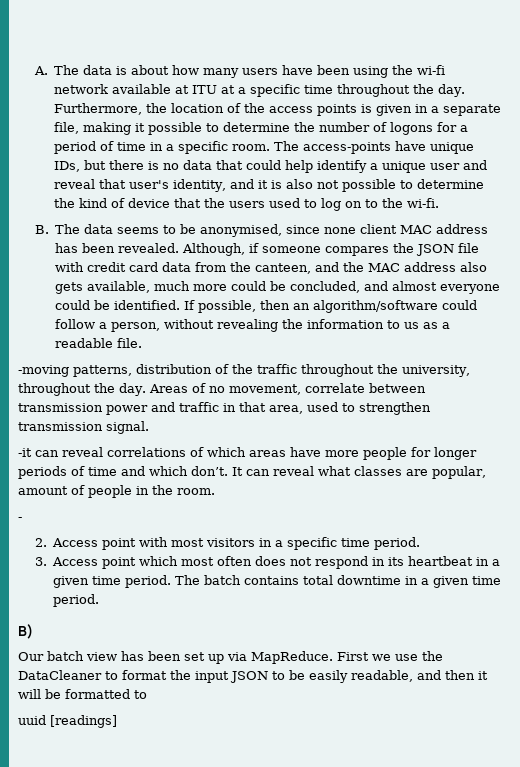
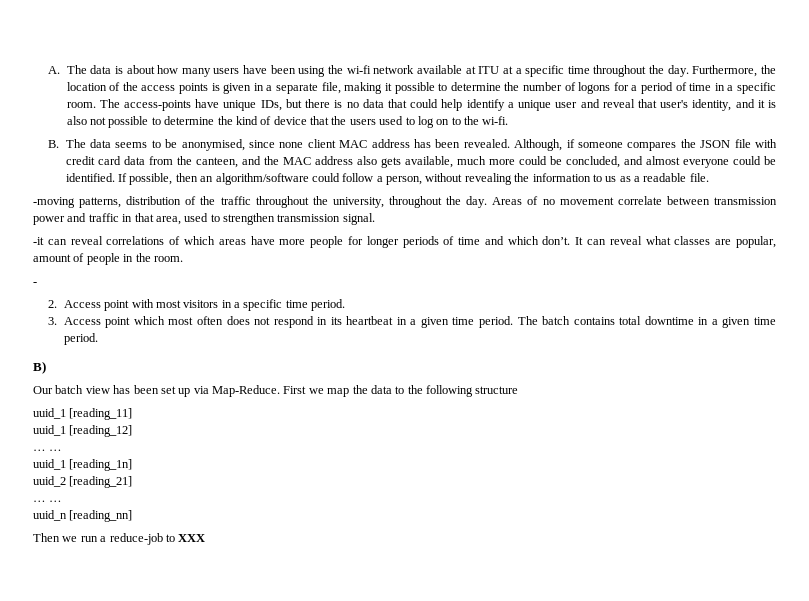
- Areas of no movement, correlate between transmission power and traffic in that area, used to strengthen transmission signal.
+ Areas of no movement correlate between transmission power and traffic in that area, used to strengthen transmission signal.
- Our batch view has been set up via MapReduce.
+ Our batch view has been set up via Map-Reduce.
- First we use the DataCleaner to format the input JSON to be easily readable, and then it will be formatted to
- uuid [readings]
+ First we map the data to the following structure
+ uuid_1 [reading_11]
+ uuid_1 [reading_12]
+ … …
+ uuid_1 [reading_1n]
+ uuid_2 [reading_21]
+ … …
+ uuid_n [reading_nn]
+ Then we run a reduce-job to XXX

